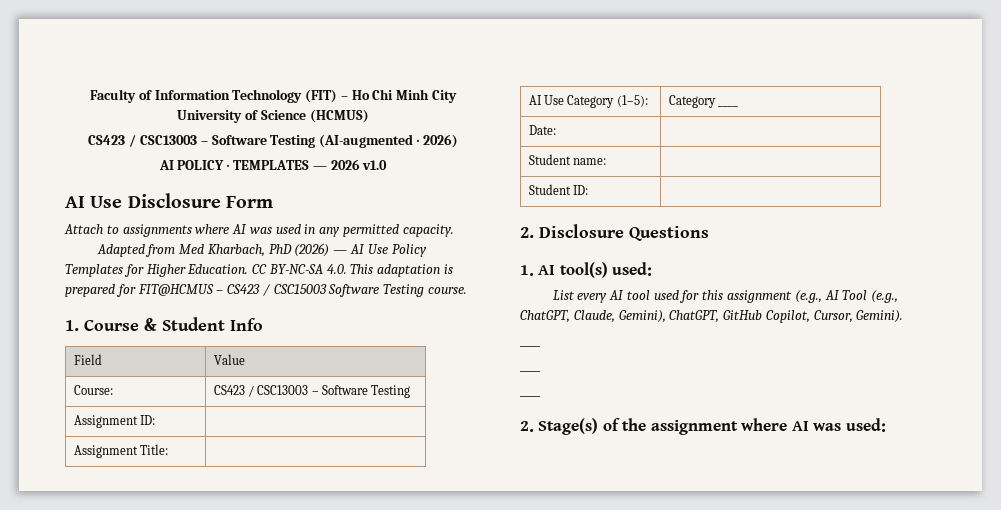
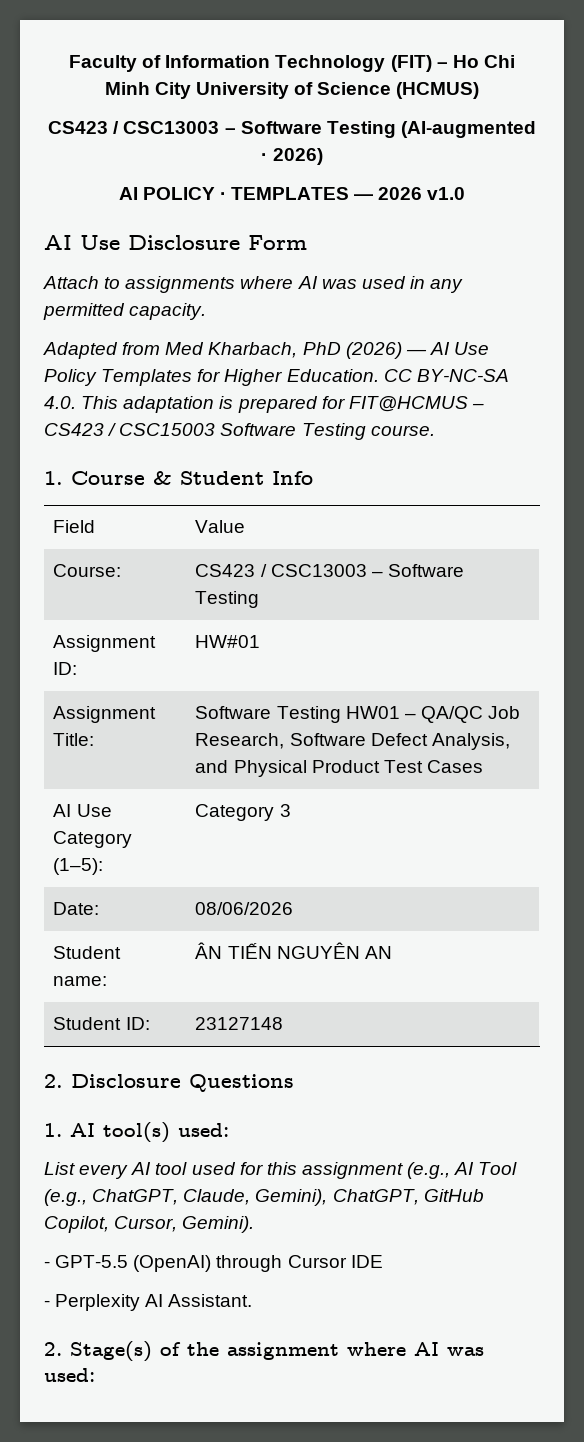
- Assignment ID: |
+ Assignment ID: | HW#01
- Assignment Title: |
+ Assignment Title: | Software Testing HW01 – QA/QC Job Research, Software Defect Analysis, and Physical Product Test Cases
- AI Use Category (1–5): | Category ____
+ AI Use Category (1–5): | Category 3
- Date: |
+ Date: | 08/06/2026
- Student name: |
+ Student name: | ÂN TIẾN NGUYÊN AN
- Student ID: |
+ Student ID: | 23127148
  List every AI tool used for this assignment (e.g., AI Tool (e.g., ChatGPT, Claude, Gemini), ChatGPT, GitHub Copilot, Cursor, Gemini).
- ____
- ____
- ____
+ - GPT-5.5 (OpenAI) through Cursor IDE
+ - Perplexity AI Assistant.

